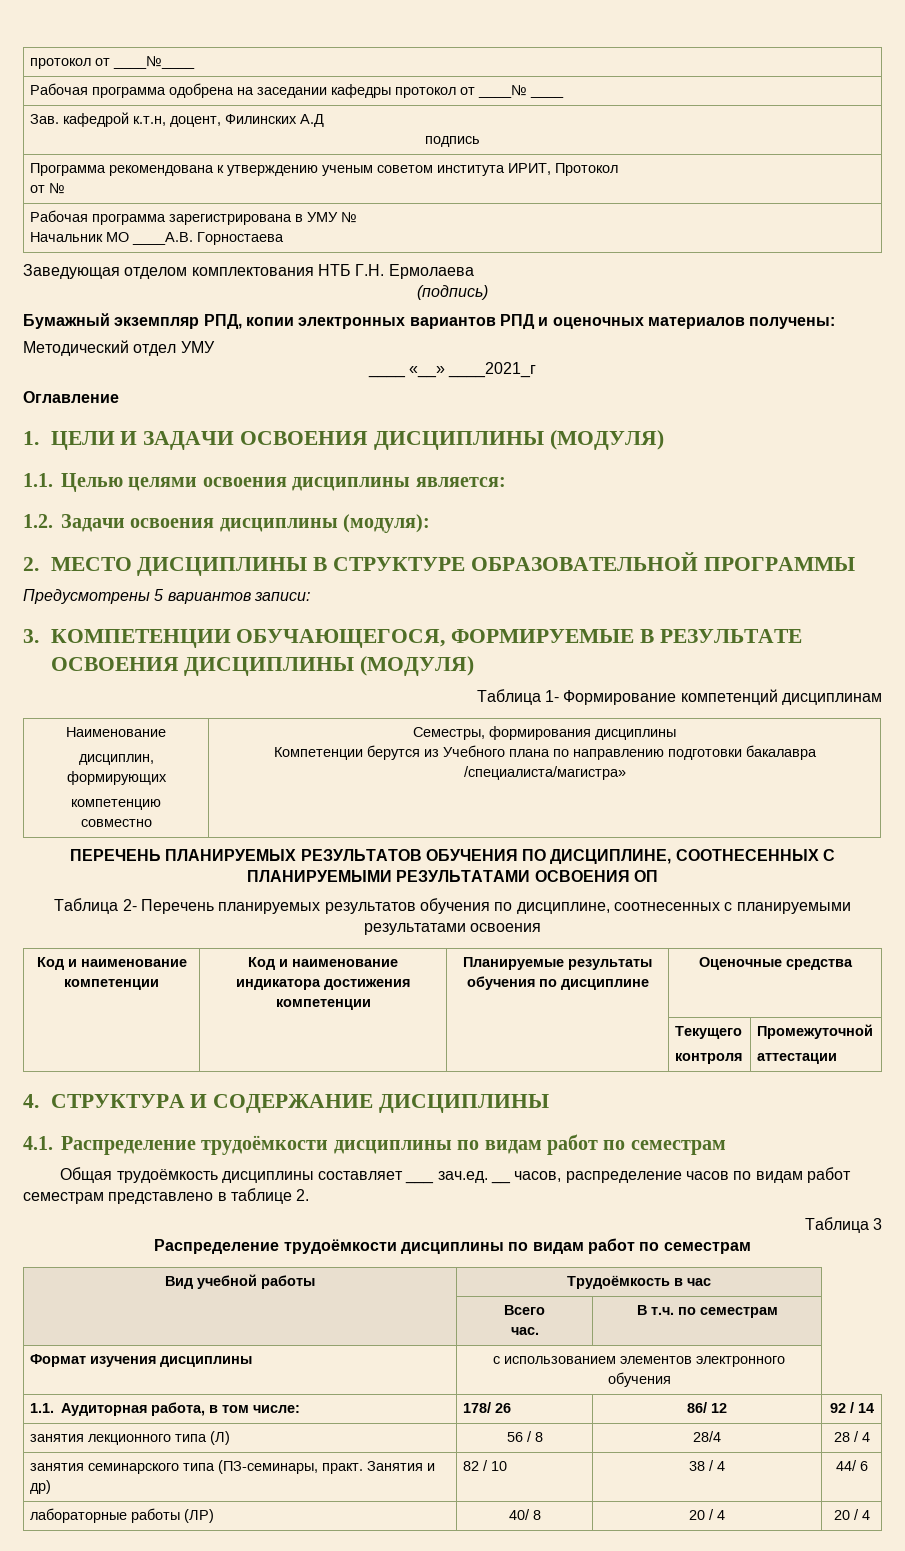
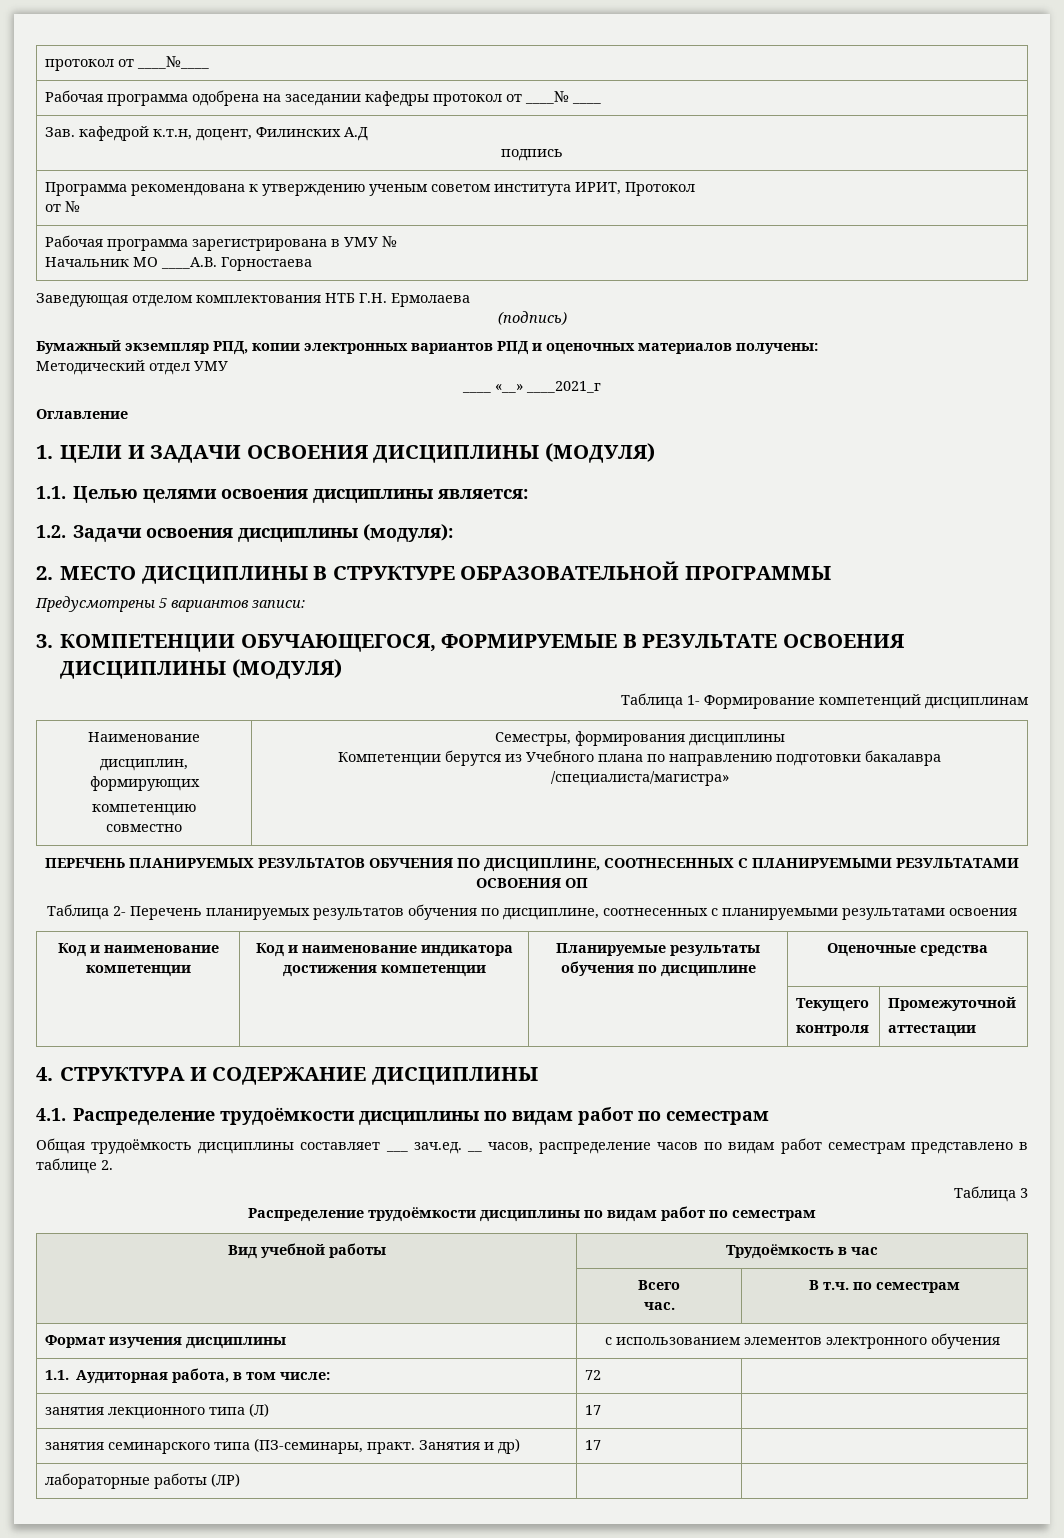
- 1.1. Аудиторная работа, в том числе: | 178/ 26 | 86/ 12 | 92 / 14
- занятия лекционного типа (Л) | 56 / 8 | 28/4 | 28 / 4
+ 1.1. Аудиторная работа, в том числе: | 72 |
+ занятия лекционного типа (Л) | 17 |
- занятия семинарского типа (ПЗ-семинары, практ. Занятия и др) | 82 / 10 | 38 / 4 | 44/ 6
- лабораторные работы (ЛР) | 40/ 8 | 20 / 4 | 20 / 4
+ занятия семинарского типа (ПЗ-семинары, практ. Занятия и др) | 17 |
+ лабораторные работы (ЛР) | |

